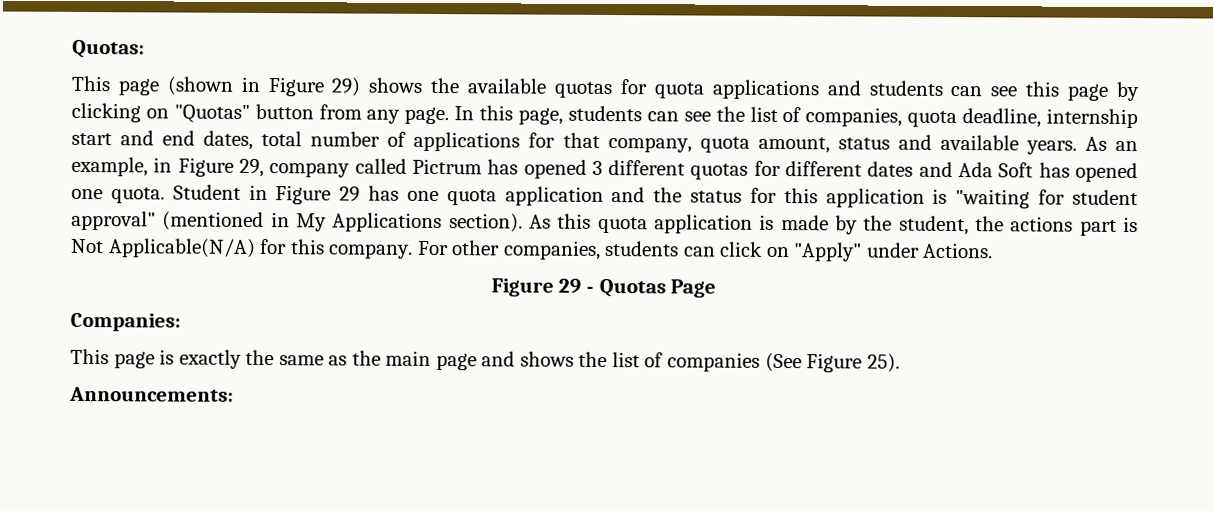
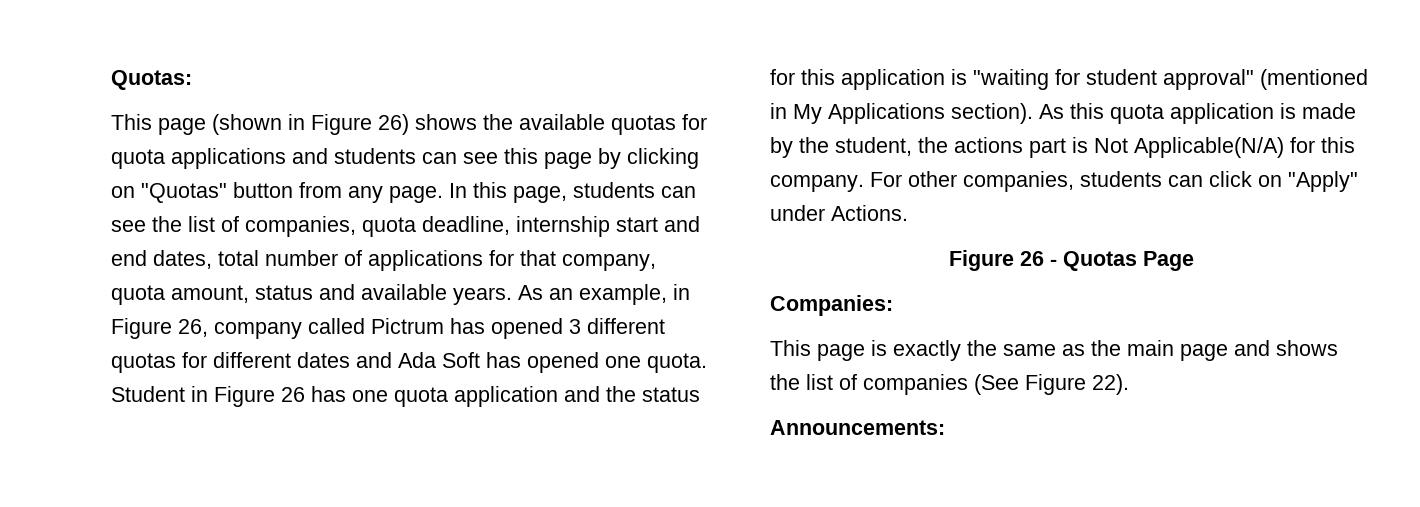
- This page (shown in Figure 29) shows the available quotas for quota applications and students can see this page by clicking on "Quotas" button from any page.
+ This page (shown in Figure 26) shows the available quotas for quota applications and students can see this page by clicking on "Quotas" button from any page.
- As an example, in Figure 29, company called Pictrum has opened 3 different quotas for different dates and Ada Soft has opened one quota.
+ As an example, in Figure 26, company called Pictrum has opened 3 different quotas for different dates and Ada Soft has opened one quota.
- Student in Figure 29 has one quota application and the status for this application is "waiting for student approval" (mentioned in My Applications section).
+ Student in Figure 26 has one quota application and the status for this application is "waiting for student approval" (mentioned in My Applications section).
- Figure 29 - Quotas Page
+ Figure 26 - Quotas Page
- This page is exactly the same as the main page and shows the list of companies (See Figure 25).
+ This page is exactly the same as the main page and shows the list of companies (See Figure 22).

